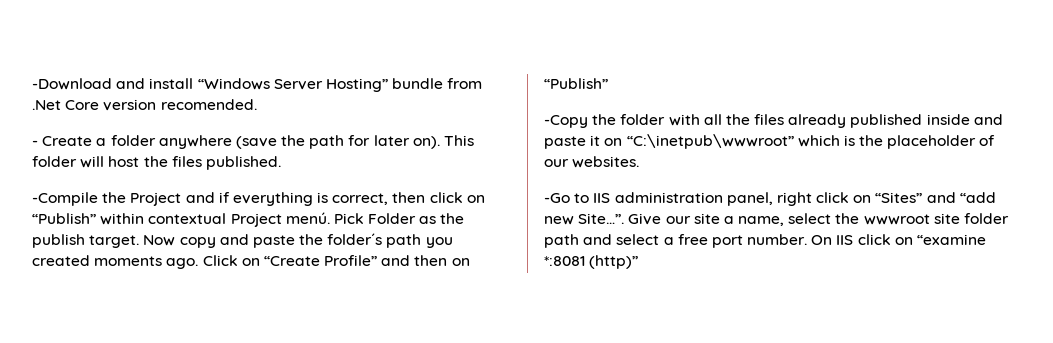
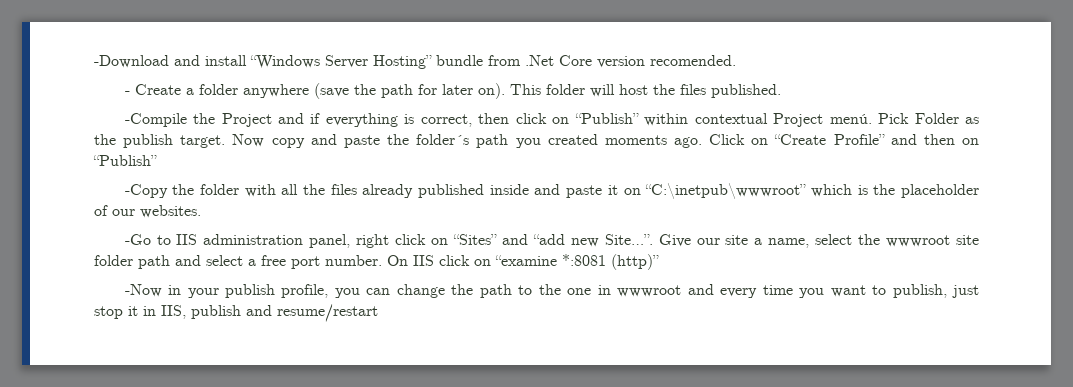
+ -Now in your publish profile, you can change the path to the one in wwwroot and every time you want to publish, just stop it in IIS, publish and resume/restart

